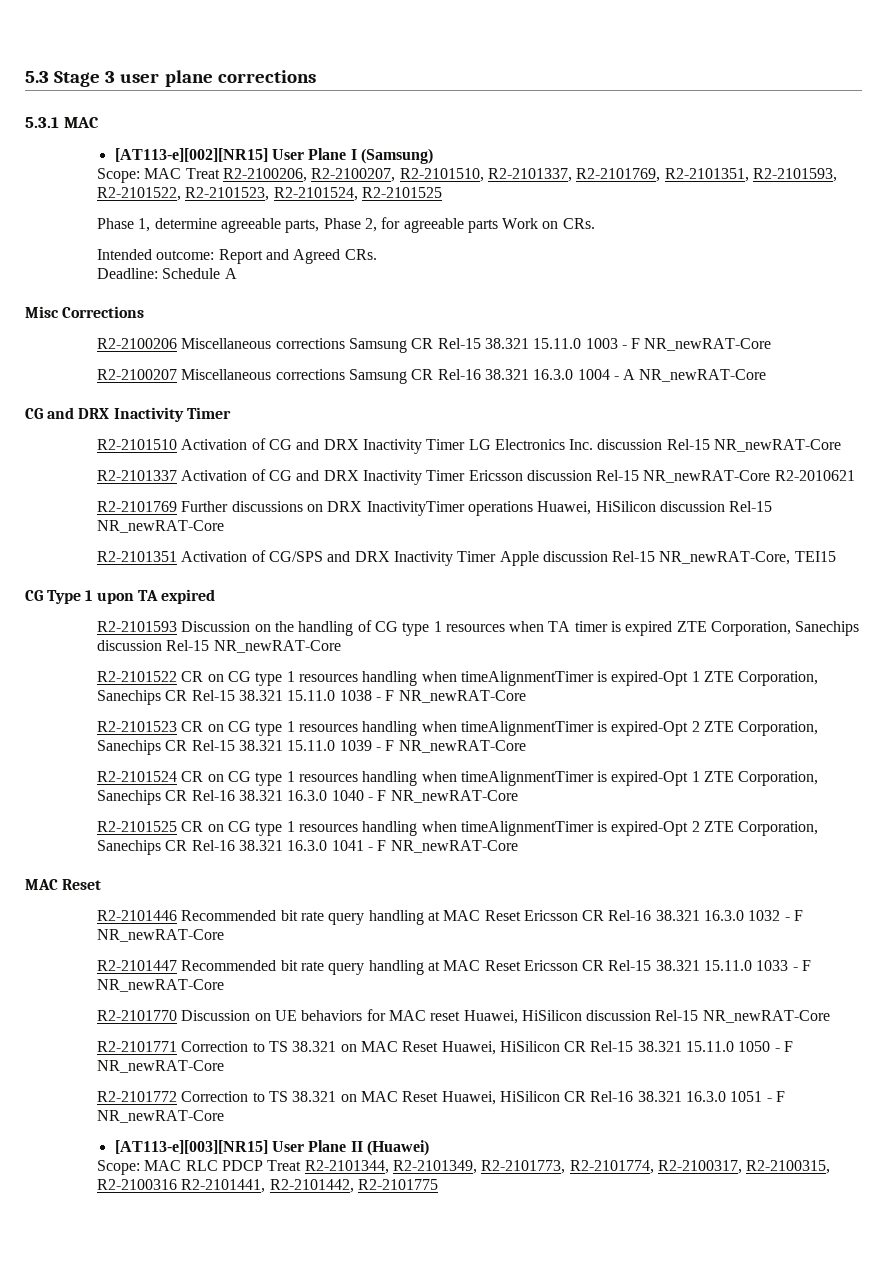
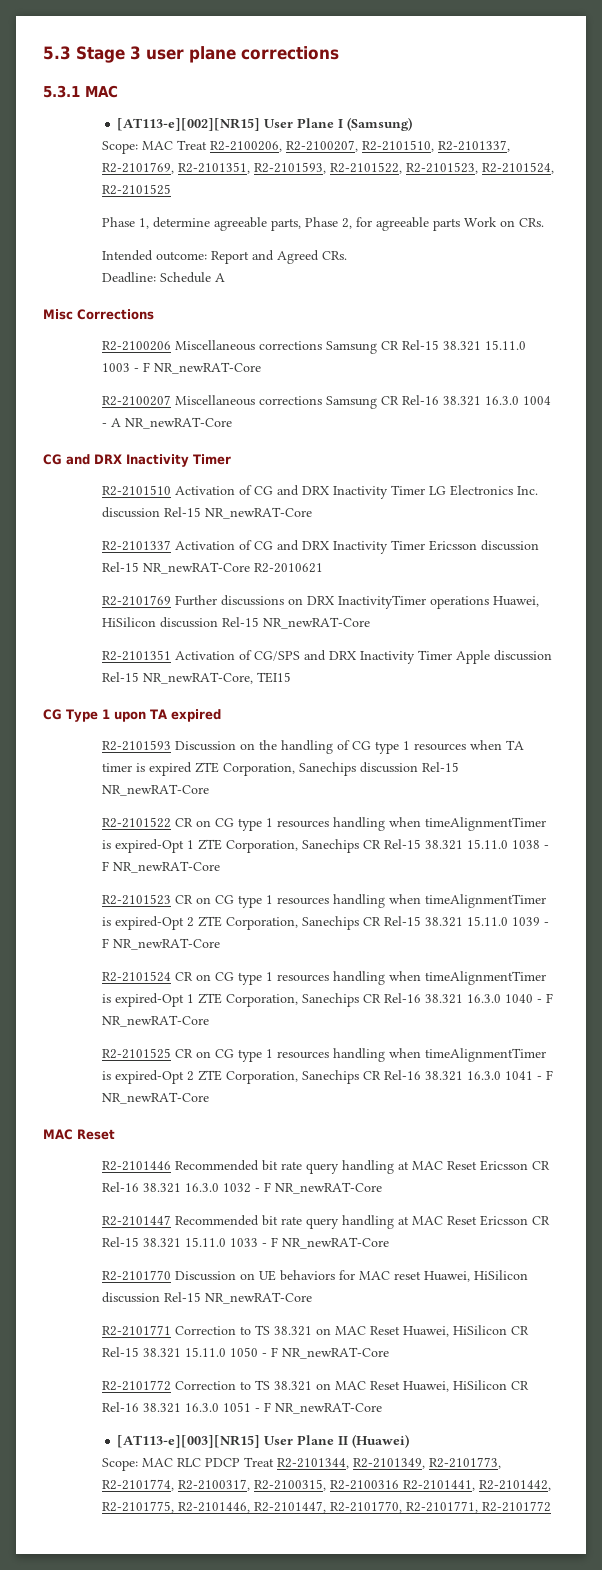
- Scope: MAC RLC PDCP Treat R2-2101344, R2-2101349, R2-2101773, R2-2101774, R2-2100317, R2-2100315, R2-2100316 R2-2101441, R2-2101442, R2-2101775
+ Scope: MAC RLC PDCP Treat R2-2101344, R2-2101349, R2-2101773, R2-2101774, R2-2100317, R2-2100315, R2-2100316 R2-2101441, R2-2101442, R2-2101775, R2-2101446, R2-2101447, R2-2101770, R2-2101771, R2-2101772

